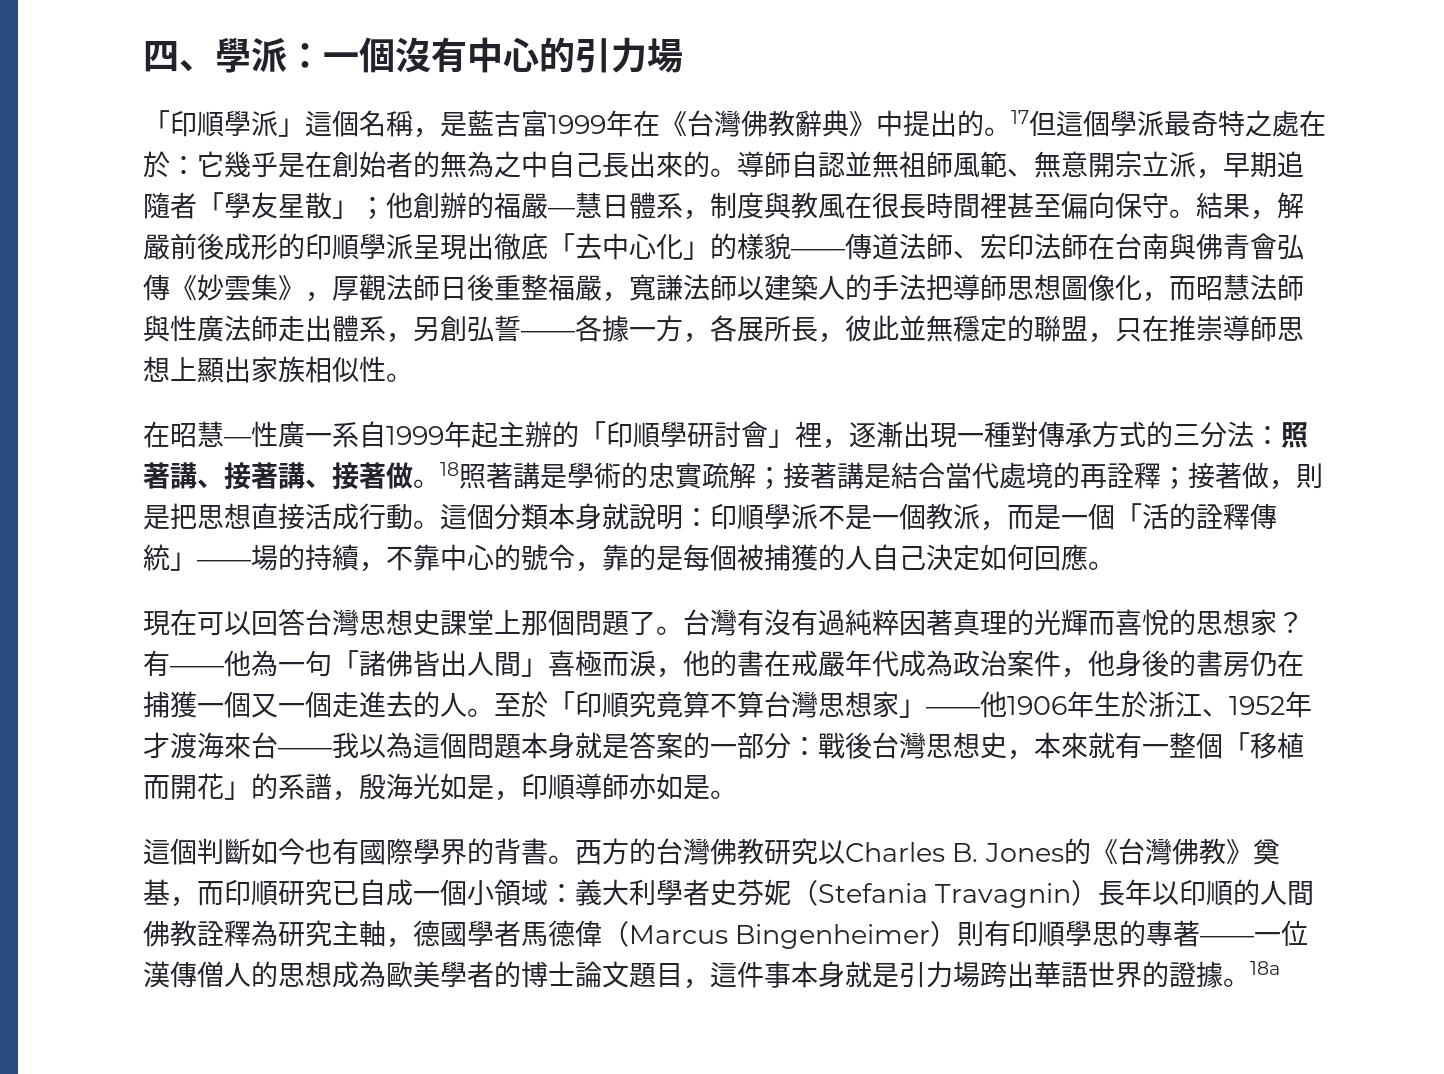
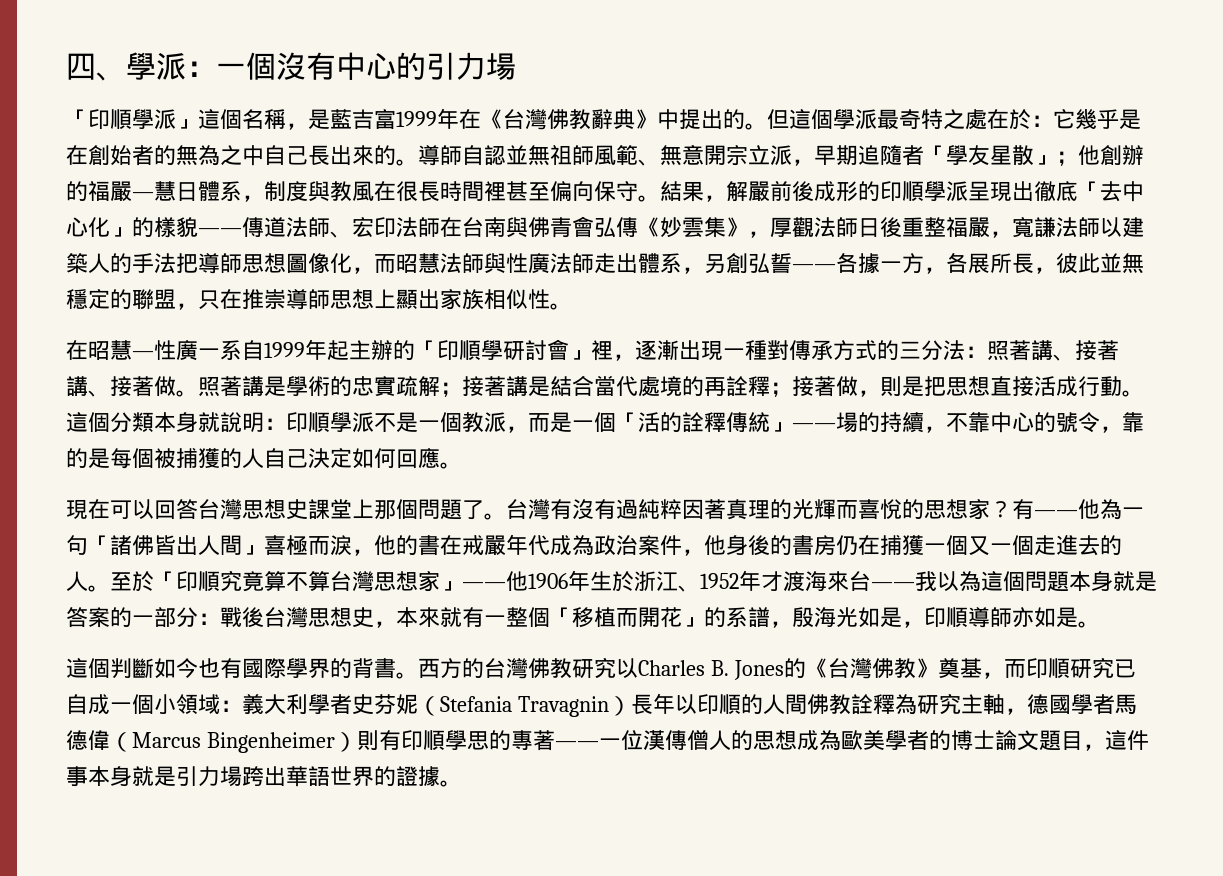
- 17但這個學派最奇特之處在於：它幾乎是在創始者的無為之中自己長出來的。
+ 但這個學派最奇特之處在於：它幾乎是在創始者的無為之中自己長出來的。
- 18照著講是學術的忠實疏解；接著講是結合當代處境的再詮釋；接著做，則是把思想直接活成行動。
+ 照著講是學術的忠實疏解；接著講是結合當代處境的再詮釋；接著做，則是把思想直接活成行動。
- 18a

